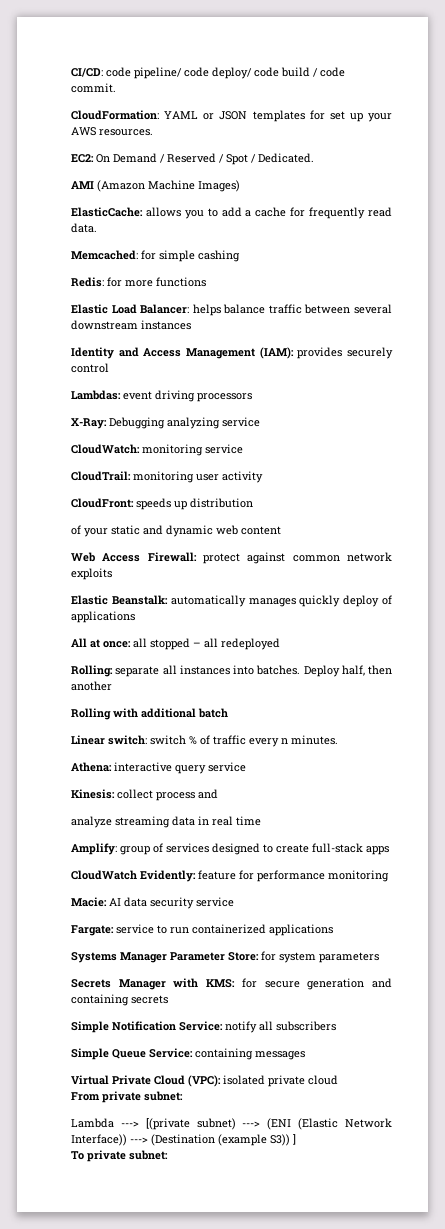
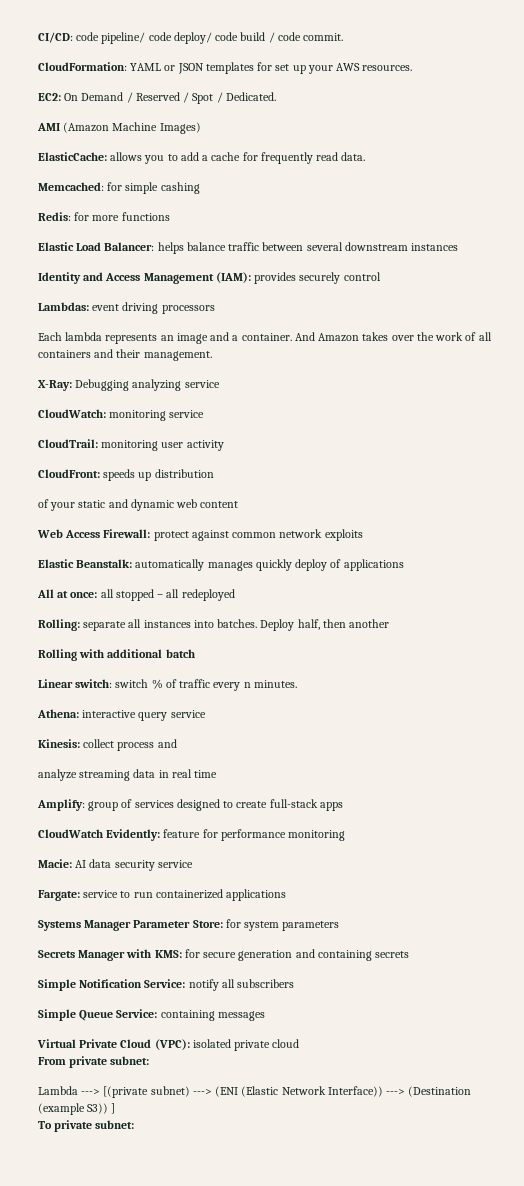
+ Each lambda represents an image and a container. And Amazon takes over the work of all containers and their management.

